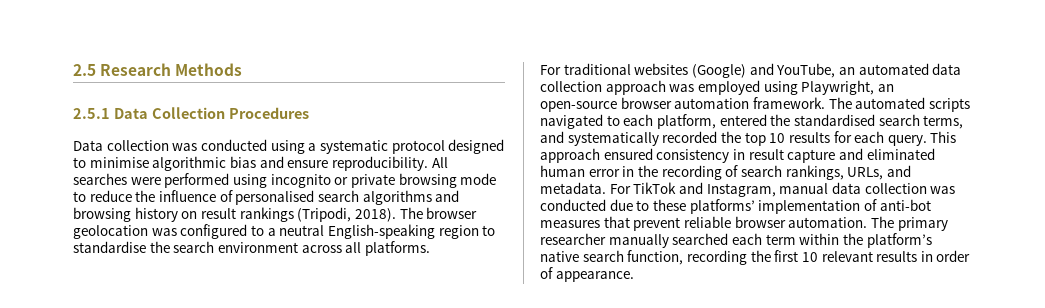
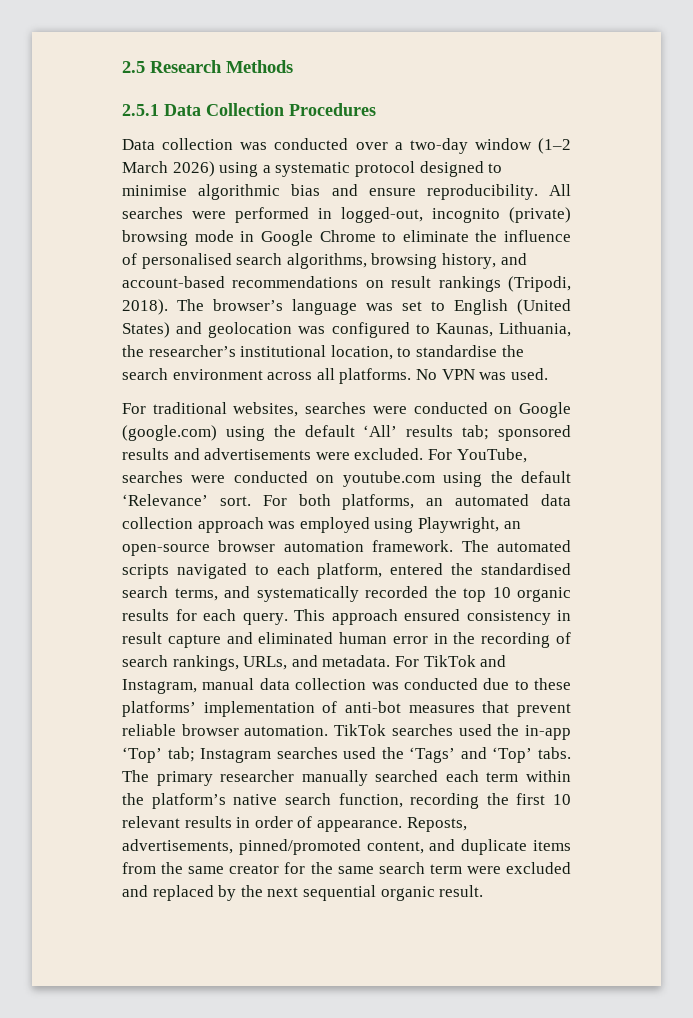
- Data collection was conducted using a systematic protocol designed to minimise algorithmic bias and ensure reproducibility.
+ Data collection was conducted over a two-day window (1–2 March 2026) using a systematic protocol designed to minimise algorithmic bias and ensure reproducibility.
- All searches were performed using incognito or private browsing mode to reduce the influence of personalised search algorithms and browsing history on result rankings (Tripodi, 2018).
+ All searches were performed in logged-out, incognito (private) browsing mode in Google Chrome to eliminate the influence of personalised search algorithms, browsing history, and account-based recommendations on result rankings (Tripodi, 2018).
- The browser geolocation was configured to a neutral English-speaking region to standardise the search environment across all platforms.
- For traditional websites (Google) and YouTube, an automated data collection approach was employed using Playwright, an open-source browser automation framework.
+ The browser’s language was set to English (United States) and geolocation was configured to Kaunas, Lithuania, the researcher’s institutional location, to standardise the search environment across all platforms. No VPN was used.
+ For traditional websites, searches were conducted on Google (google.com) using the default ‘All’ results tab; sponsored results and advertisements were excluded. For YouTube, searches were conducted on youtube.com using the default ‘Relevance’ sort. For both platforms, an automated data collection approach was employed using Playwright, an open-source browser automation framework.
- The automated scripts navigated to each platform, entered the standardised search terms, and systematically recorded the top 10 results for each query.
+ The automated scripts navigated to each platform, entered the standardised search terms, and systematically recorded the top 10 organic results for each query.
+ TikTok searches used the in-app ‘Top’ tab; Instagram searches used the ‘Tags’ and ‘Top’ tabs.
+ Reposts, advertisements, pinned/promoted content, and duplicate items from the same creator for the same search term were excluded and replaced by the next sequential organic result.

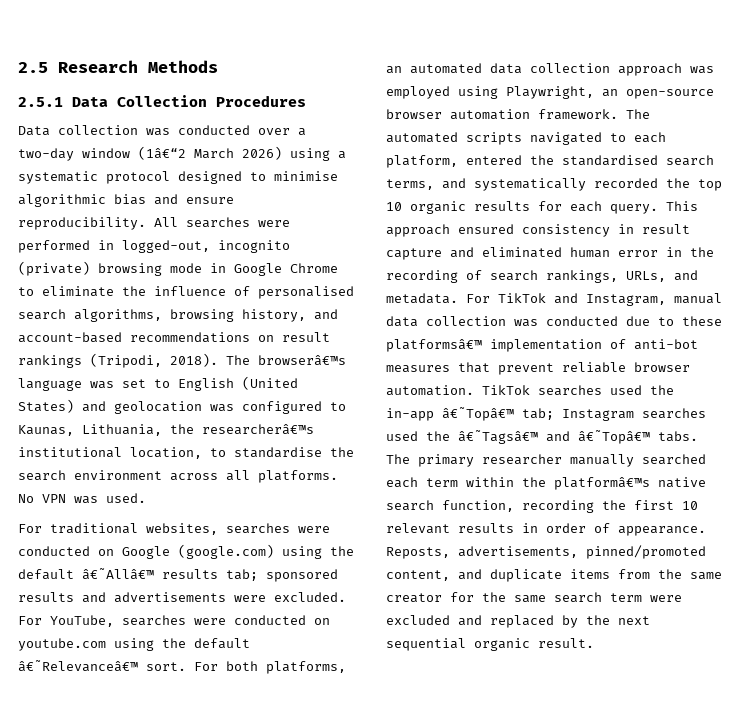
- Data collection was conducted over a two-day window (1–2 March 2026) using a systematic protocol designed to minimise algorithmic bias and ensure reproducibility.
+ Data collection was conducted over a two-day window (1â€“2 March 2026) using a systematic protocol designed to minimise algorithmic bias and ensure reproducibility.
- The browser’s language was set to English (United States) and geolocation was configured to Kaunas, Lithuania, the researcher’s institutional location, to standardise the search environment across all platforms.
+ The browserâ€™s language was set to English (United States) and geolocation was configured to Kaunas, Lithuania, the researcherâ€™s institutional location, to standardise the search environment across all platforms.
- For traditional websites, searches were conducted on Google (google.com) using the default ‘All’ results tab; sponsored results and advertisements were excluded.
+ For traditional websites, searches were conducted on Google (google.com) using the default â€˜Allâ€™ results tab; sponsored results and advertisements were excluded.
- For YouTube, searches were conducted on youtube.com using the default ‘Relevance’ sort.
+ For YouTube, searches were conducted on youtube.com using the default â€˜Relevanceâ€™ sort.
- For TikTok and Instagram, manual data collection was conducted due to these platforms’ implementation of anti-bot measures that prevent reliable browser automation.
+ For TikTok and Instagram, manual data collection was conducted due to these platformsâ€™ implementation of anti-bot measures that prevent reliable browser automation.
- TikTok searches used the in-app ‘Top’ tab; Instagram searches used the ‘Tags’ and ‘Top’ tabs.
+ TikTok searches used the in-app â€˜Topâ€™ tab; Instagram searches used the â€˜Tagsâ€™ and â€˜Topâ€™ tabs.
- The primary researcher manually searched each term within the platform’s native search function, recording the first 10 relevant results in order of appearance.
+ The primary researcher manually searched each term within the platformâ€™s native search function, recording the first 10 relevant results in order of appearance.

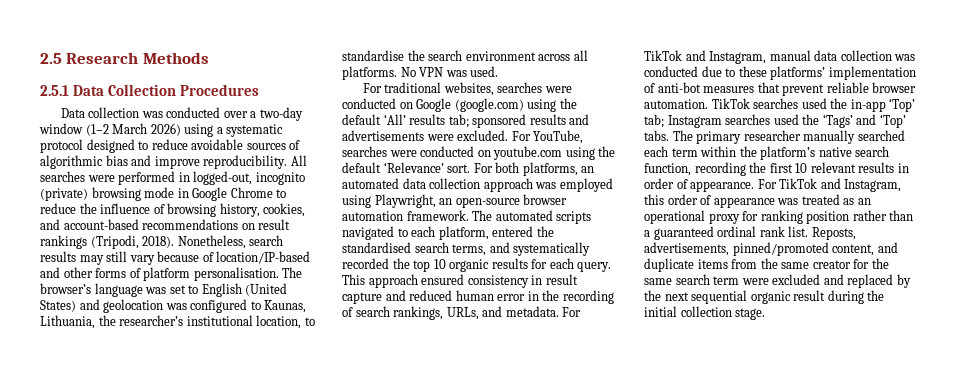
- Data collection was conducted over a two-day window (1â€“2 March 2026) using a systematic protocol designed to minimise algorithmic bias and ensure reproducibility.
+ Data collection was conducted over a two-day window (1–2 March 2026) using a systematic protocol designed to reduce avoidable sources of algorithmic bias and improve reproducibility.
- All searches were performed in logged-out, incognito (private) browsing mode in Google Chrome to eliminate the influence of personalised search algorithms, browsing history, and account-based recommendations on result rankings (Tripodi, 2018).
+ All searches were performed in logged-out, incognito (private) browsing mode in Google Chrome to reduce the influence of browsing history, cookies, and account-based recommendations on result rankings (Tripodi, 2018).
- The browserâ€™s language was set to English (United States) and geolocation was configured to Kaunas, Lithuania, the researcherâ€™s institutional location, to standardise the search environment across all platforms.
+ Nonetheless, search results may still vary because of location/IP-based and other forms of platform personalisation. The browser’s language was set to English (United States) and geolocation was configured to Kaunas, Lithuania, the researcher’s institutional location, to standardise the search environment across all platforms.
- For traditional websites, searches were conducted on Google (google.com) using the default â€˜Allâ€™ results tab; sponsored results and advertisements were excluded.
+ For traditional websites, searches were conducted on Google (google.com) using the default ‘All’ results tab; sponsored results and advertisements were excluded.
- For YouTube, searches were conducted on youtube.com using the default â€˜Relevanceâ€™ sort.
+ For YouTube, searches were conducted on youtube.com using the default ‘Relevance’ sort.
- This approach ensured consistency in result capture and eliminated human error in the recording of search rankings, URLs, and metadata.
+ This approach ensured consistency in result capture and reduced human error in the recording of search rankings, URLs, and metadata.
- For TikTok and Instagram, manual data collection was conducted due to these platformsâ€™ implementation of anti-bot measures that prevent reliable browser automation.
+ For TikTok and Instagram, manual data collection was conducted due to these platforms’ implementation of anti-bot measures that prevent reliable browser automation.
- TikTok searches used the in-app â€˜Topâ€™ tab; Instagram searches used the â€˜Tagsâ€™ and â€˜Topâ€™ tabs.
+ TikTok searches used the in-app ‘Top’ tab; Instagram searches used the ‘Tags’ and ‘Top’ tabs.
- The primary researcher manually searched each term within the platformâ€™s native search function, recording the first 10 relevant results in order of appearance.
+ The primary researcher manually searched each term within the platform’s native search function, recording the first 10 relevant results in order of appearance.
+ For TikTok and Instagram, this order of appearance was treated as an operational proxy for ranking position rather than a guaranteed ordinal rank list.
- Reposts, advertisements, pinned/promoted content, and duplicate items from the same creator for the same search term were excluded and replaced by the next sequential organic result.
+ Reposts, advertisements, pinned/promoted content, and duplicate items from the same creator for the same search term were excluded and replaced by the next sequential organic result during the initial collection stage.

